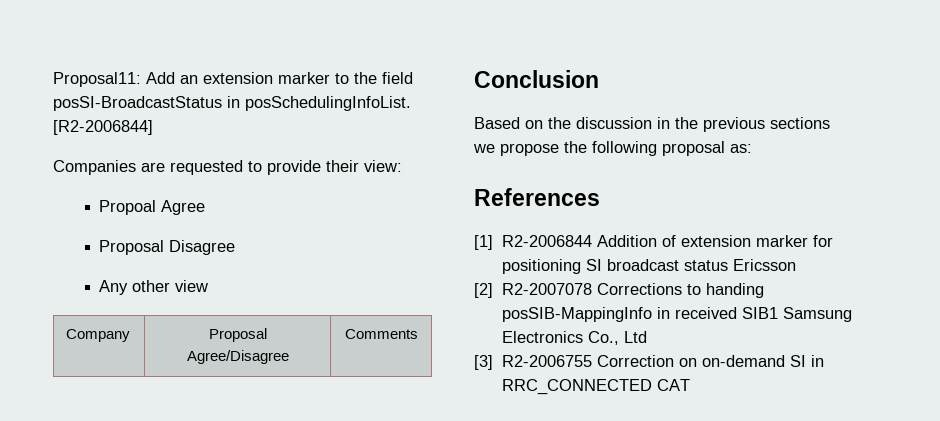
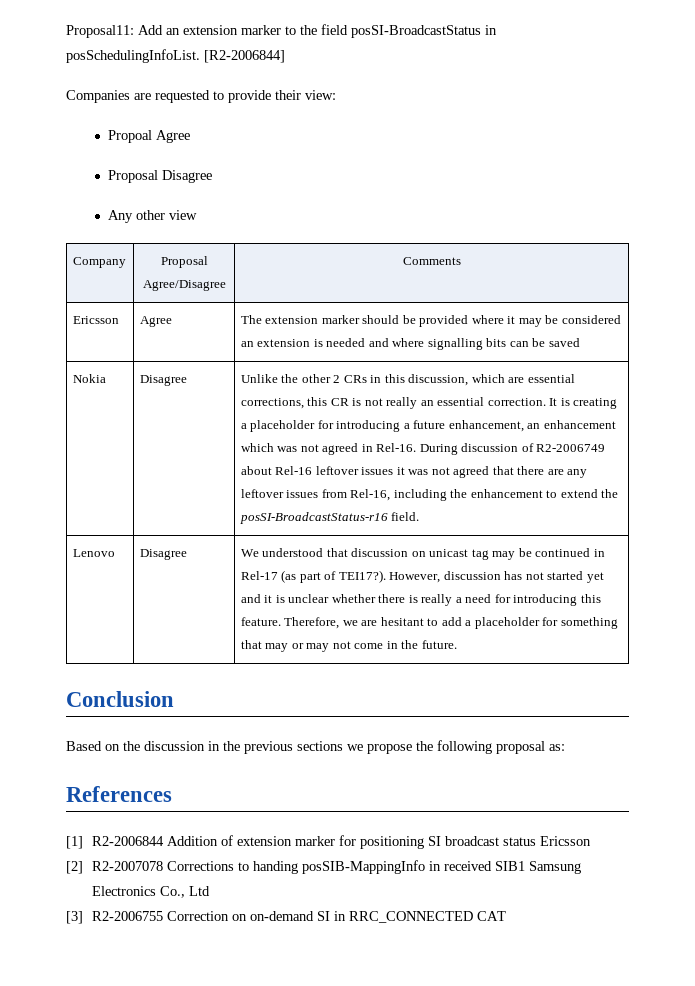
+ Ericsson | Agree | The extension marker should be provided where it may be considered an extension is needed and where signalling bits can be saved
+ Nokia | Disagree | Unlike the other 2 CRs in this discussion, which are essential corrections, this CR is not really an essential correction. It is creating a placeholder for introducing a future enhancement, an enhancement which was not agreed in Rel-16. During discussion of R2-2006749 about Rel-16 leftover issues it was not agreed that there are any leftover issues from Rel-16, including the enhancement to extend the posSI-BroadcastStatus-r16 field.
+ Lenovo | Disagree | We understood that discussion on unicast tag may be continued in Rel-17 (as part of TEI17?). However, discussion has not started yet and it is unclear whether there is really a need for introducing this feature. Therefore, we are hesitant to add a placeholder for something that may or may not come in the future.

